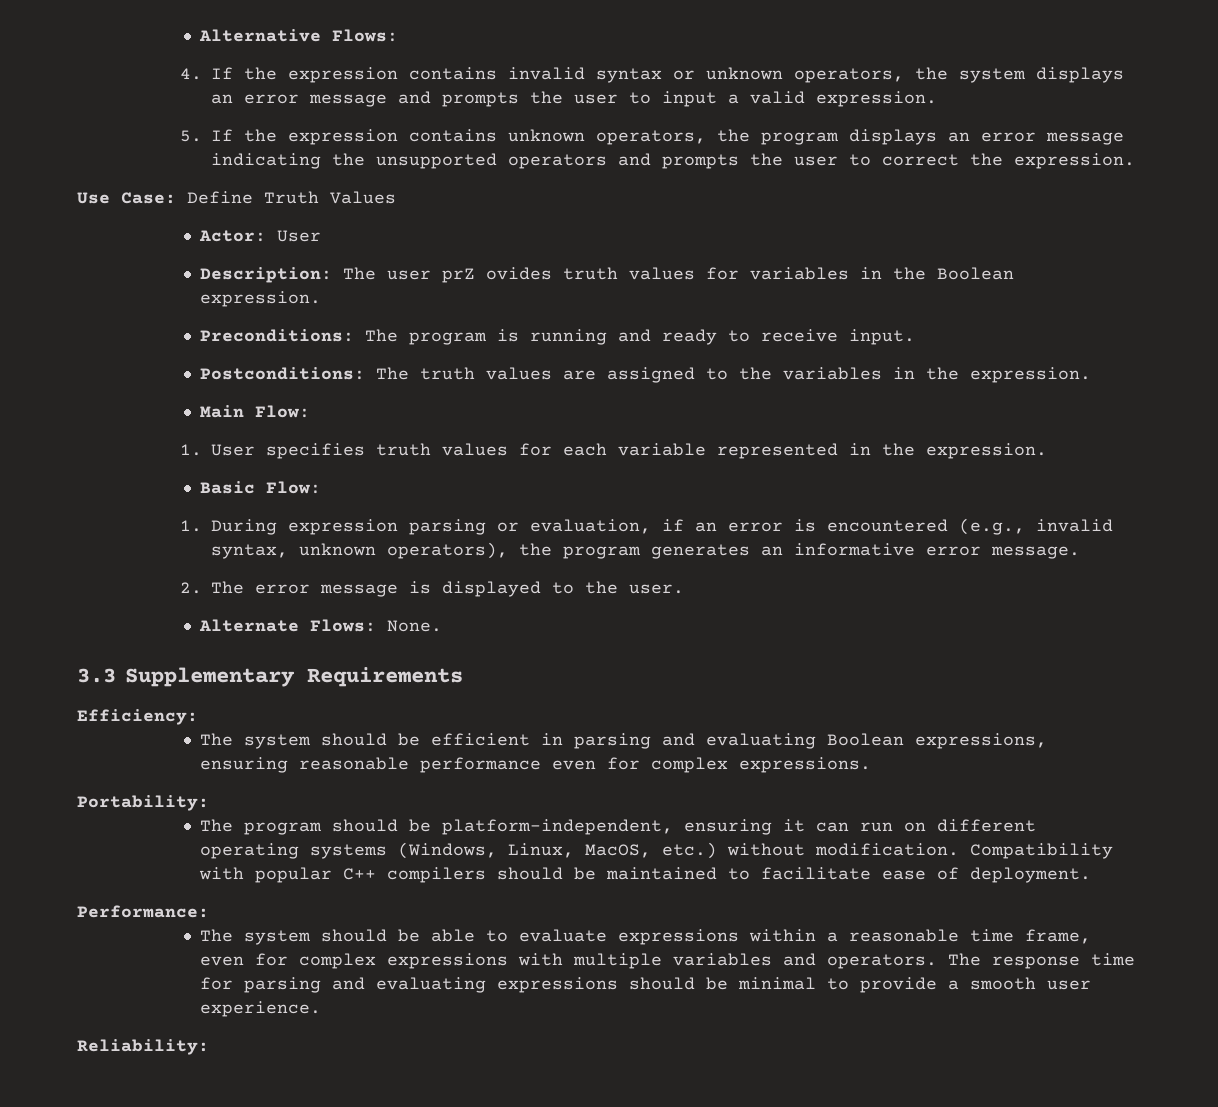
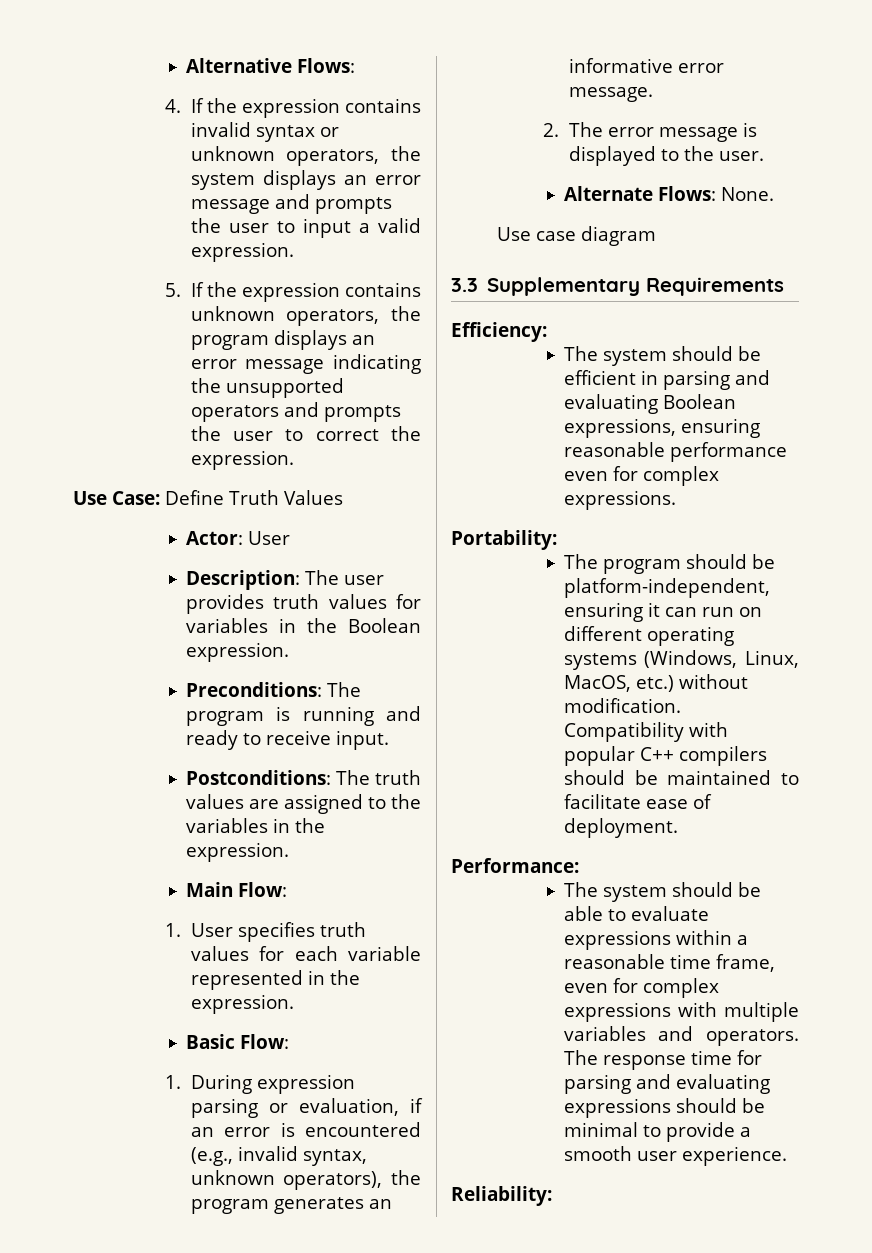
- Description: The user prZ ovides truth values for variables in the Boolean expression.
+ Description: The user provides truth values for variables in the Boolean expression.
+ Use case diagram

